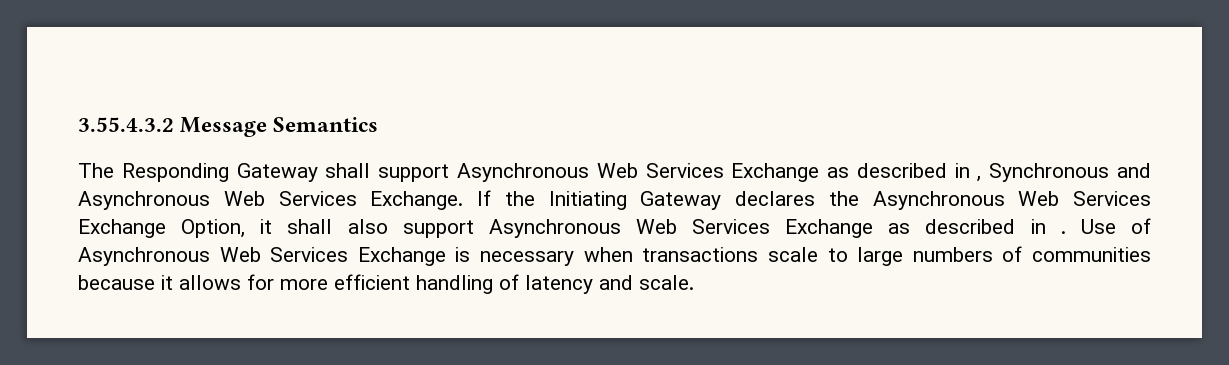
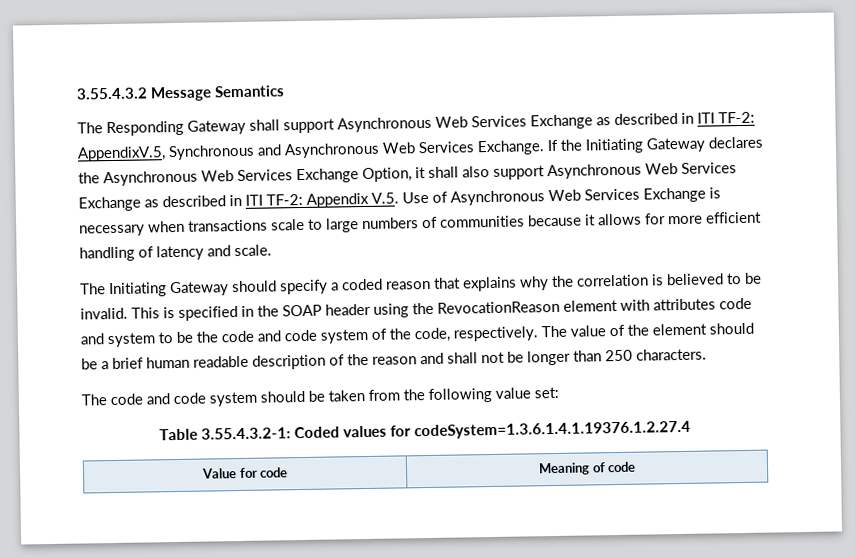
- The Responding Gateway shall support Asynchronous Web Services Exchange as described in , Synchronous and Asynchronous Web Services Exchange.
+ The Responding Gateway shall support Asynchronous Web Services Exchange as described in ITI TF-2: AppendixV.5, Synchronous and Asynchronous Web Services Exchange.
- If the Initiating Gateway declares the Asynchronous Web Services Exchange Option, it shall also support Asynchronous Web Services Exchange as described in . Use of Asynchronous Web Services Exchange is necessary when transactions scale to large numbers of communities because it allows for more efficient handling of latency and scale.
+ If the Initiating Gateway declares the Asynchronous Web Services Exchange Option, it shall also support Asynchronous Web Services Exchange as described in ITI TF-2: Appendix V.5. Use of Asynchronous Web Services Exchange is necessary when transactions scale to large numbers of communities because it allows for more efficient handling of latency and scale.
+ The Initiating Gateway should specify a coded reason that explains why the correlation is believed to be invalid. This is specified in the SOAP header using the RevocationReason element with attributes code and system to be the code and code system of the code, respectively. The value of the element should be a brief human readable description of the reason and shall not be longer than 250 characters.
+ The code and code system should be taken from the following value set:
+ Table 3.55.4.3.2-1: Coded values for codeSystem=1.3.6.1.4.1.19376.1.2.27.4
+ Value for code | Meaning of code

